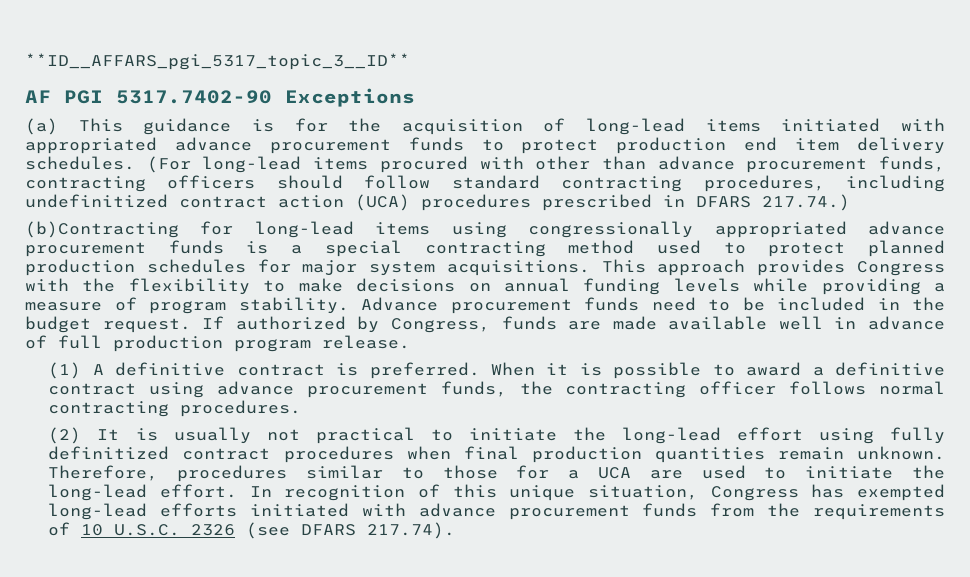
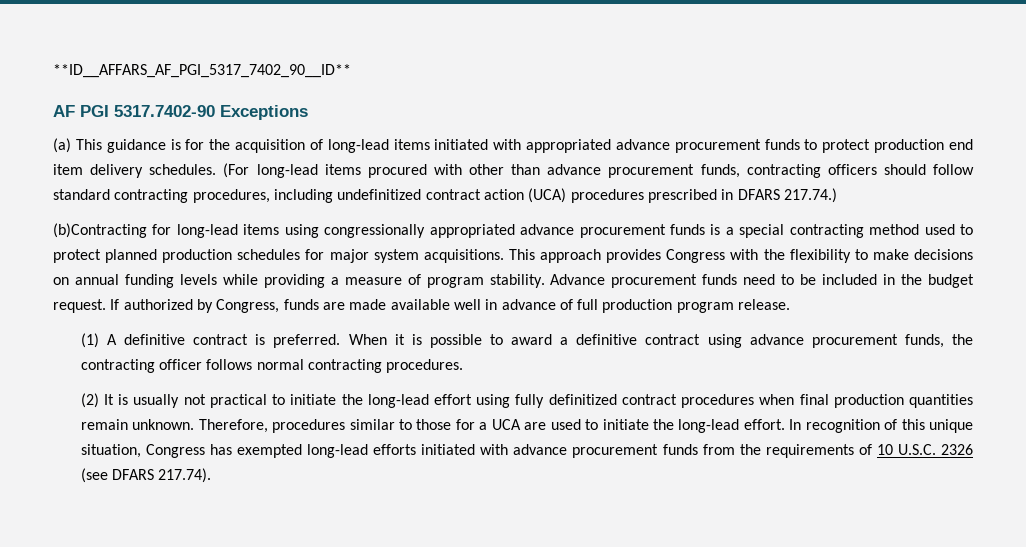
- **ID__AFFARS_pgi_5317_topic_3__ID**
+ **ID__AFFARS_AF_PGI_5317_7402_90__ID**

